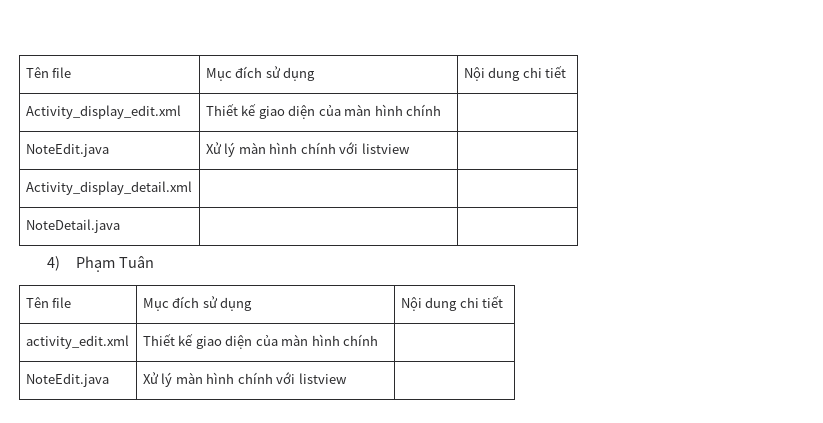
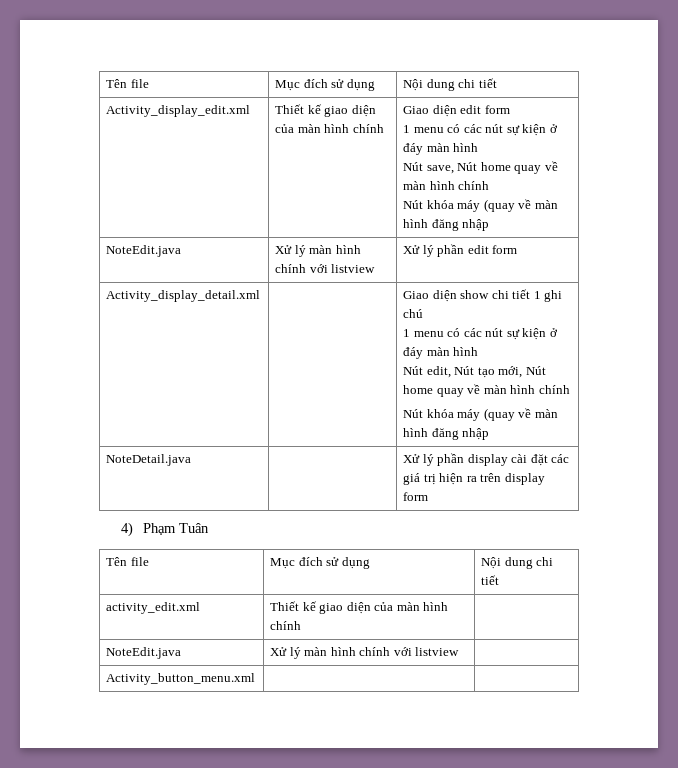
- Activity_display_edit.xml | Thiết kế giao diện của màn hình chính |
- NoteEdit.java | Xử lý màn hình chính với listview |
- Activity_display_detail.xml | |
- NoteDetail.java | |
+ Activity_display_edit.xml | Thiết kế giao diện của màn hình chính | Giao diện edit form
+ 1 menu có các nút sự kiện ở đáy màn hình
+ Nút save, Nút home quay về màn hình chính
+ Nút khóa máy (quay về màn hình đăng nhập
+ NoteEdit.java | Xử lý màn hình chính với listview | Xử lý phần edit form
+ Activity_display_detail.xml | | Giao diện show chi tiết 1 ghi chú
+ 1 menu có các nút sự kiện ở đáy màn hình
+ Nút edit, Nút tạo mới, Nút home quay về màn hình chính
+ Nút khóa máy (quay về màn hình đăng nhập
+ NoteDetail.java | | Xử lý phần display cài đặt các giá trị hiện ra trên display form
+ Activity_button_menu.xml | |

